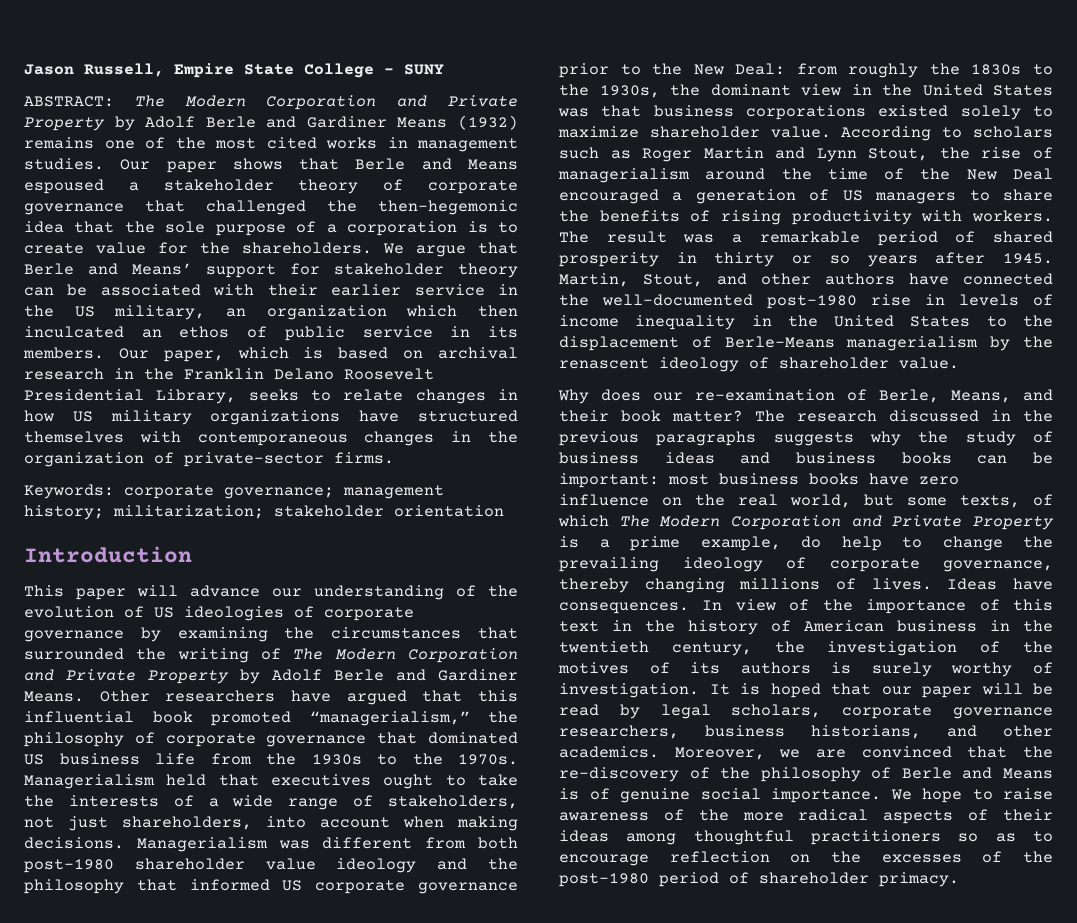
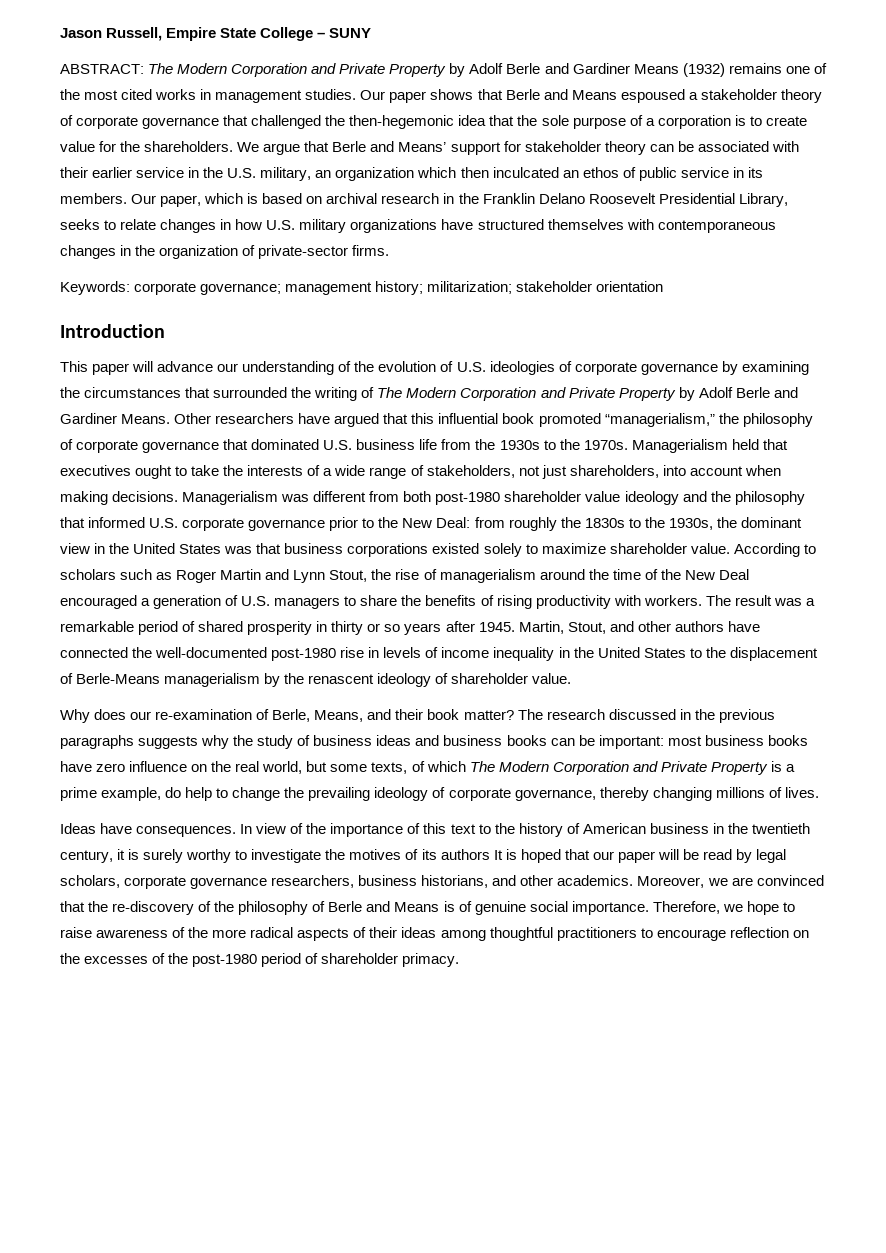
- We argue that Berle and Means’ support for stakeholder theory can be associated with their earlier service in the US military, an organization which then inculcated an ethos of public service in its members.
+ We argue that Berle and Means’ support for stakeholder theory can be associated with their earlier service in the U.S. military, an organization which then inculcated an ethos of public service in its members.
- Our paper, which is based on archival research in the Franklin Delano Roosevelt Presidential Library, seeks to relate changes in how US military organizations have structured themselves with contemporaneous changes in the organization of private-sector firms.
+ Our paper, which is based on archival research in the Franklin Delano Roosevelt Presidential Library, seeks to relate changes in how U.S. military organizations have structured themselves with contemporaneous changes in the organization of private-sector firms.
- This paper will advance our understanding of the evolution of US ideologies of corporate governance by examining the circumstances that surrounded the writing of The Modern Corporation and Private Property by Adolf Berle and Gardiner Means.
+ This paper will advance our understanding of the evolution of U.S. ideologies of corporate governance by examining the circumstances that surrounded the writing of The Modern Corporation and Private Property by Adolf Berle and Gardiner Means.
- Other researchers have argued that this influential book promoted “managerialism,” the philosophy of corporate governance that dominated US business life from the 1930s to the 1970s.
+ Other researchers have argued that this influential book promoted “managerialism,” the philosophy of corporate governance that dominated U.S. business life from the 1930s to the 1970s.
- Managerialism was different from both post-1980 shareholder value ideology and the philosophy that informed US corporate governance prior to the New Deal: from roughly the 1830s to the 1930s, the dominant view in the United States was that business corporations existed solely to maximize shareholder value.
+ Managerialism was different from both post-1980 shareholder value ideology and the philosophy that informed U.S. corporate governance prior to the New Deal: from roughly the 1830s to the 1930s, the dominant view in the United States was that business corporations existed solely to maximize shareholder value.
- According to scholars such as Roger Martin and Lynn Stout, the rise of managerialism around the time of the New Deal encouraged a generation of US managers to share the benefits of rising productivity with workers.
+ According to scholars such as Roger Martin and Lynn Stout, the rise of managerialism around the time of the New Deal encouraged a generation of U.S. managers to share the benefits of rising productivity with workers.
- most business books have zero influence on the real world, but some texts, of which The Modern Corporation and Private Property is a prime example, do help to change the prevailing ideology of corporate governance, thereby changing millions of lives. Ideas have consequences.
+ most business books have zero influence on the real world, but some texts, of which The Modern Corporation and Private Property is a prime example, do help to change the prevailing ideology of corporate governance, thereby changing millions of lives.
+ Ideas have consequences.
- In view of the importance of this text in the history of American business in the twentieth century, the investigation of the motives of its authors is surely worthy of investigation. It is hoped that our paper will be read by legal scholars, corporate governance researchers, business historians, and other academics.
+ In view of the importance of this text to the history of American business in the twentieth century, it is surely worthy to investigate the motives of its authors It is hoped that our paper will be read by legal scholars, corporate governance researchers, business historians, and other academics.
- We hope to raise awareness of the more radical aspects of their ideas among thoughtful practitioners so as to encourage reflection on the excesses of the post-1980 period of shareholder primacy.
+ Therefore, we hope to raise awareness of the more radical aspects of their ideas among thoughtful practitioners to encourage reflection on the excesses of the post-1980 period of shareholder primacy.

